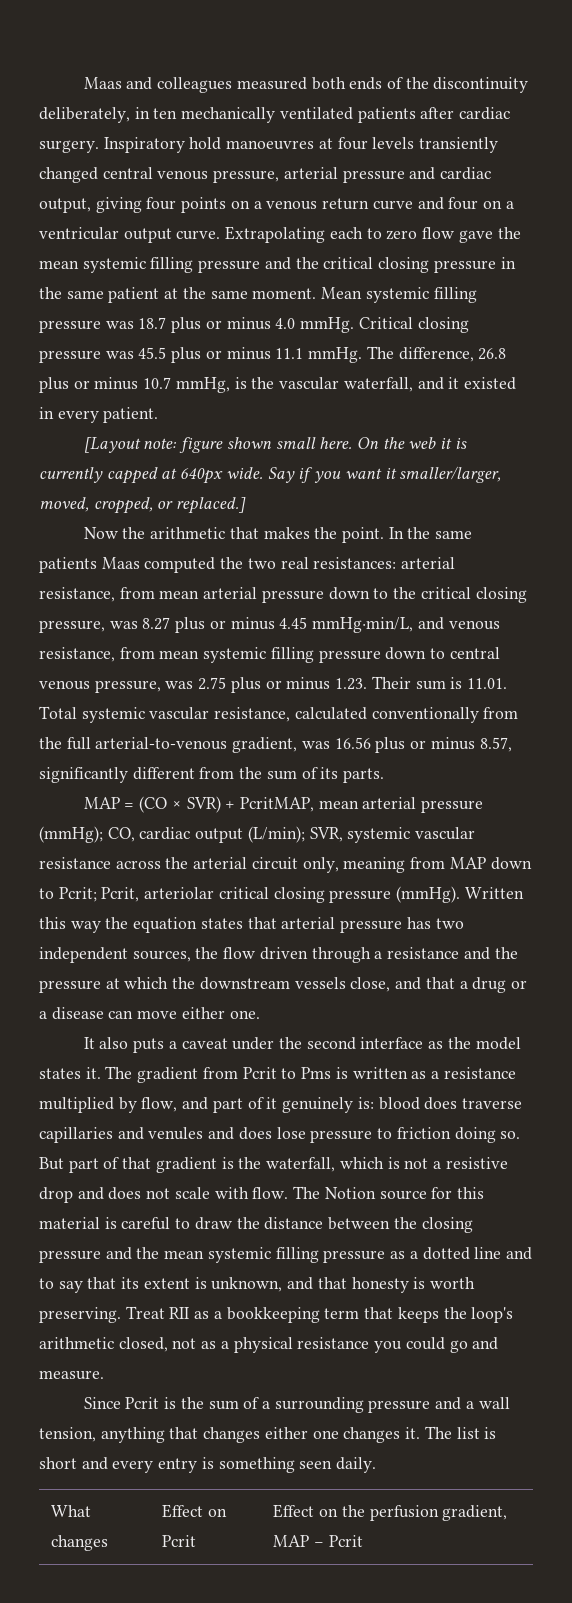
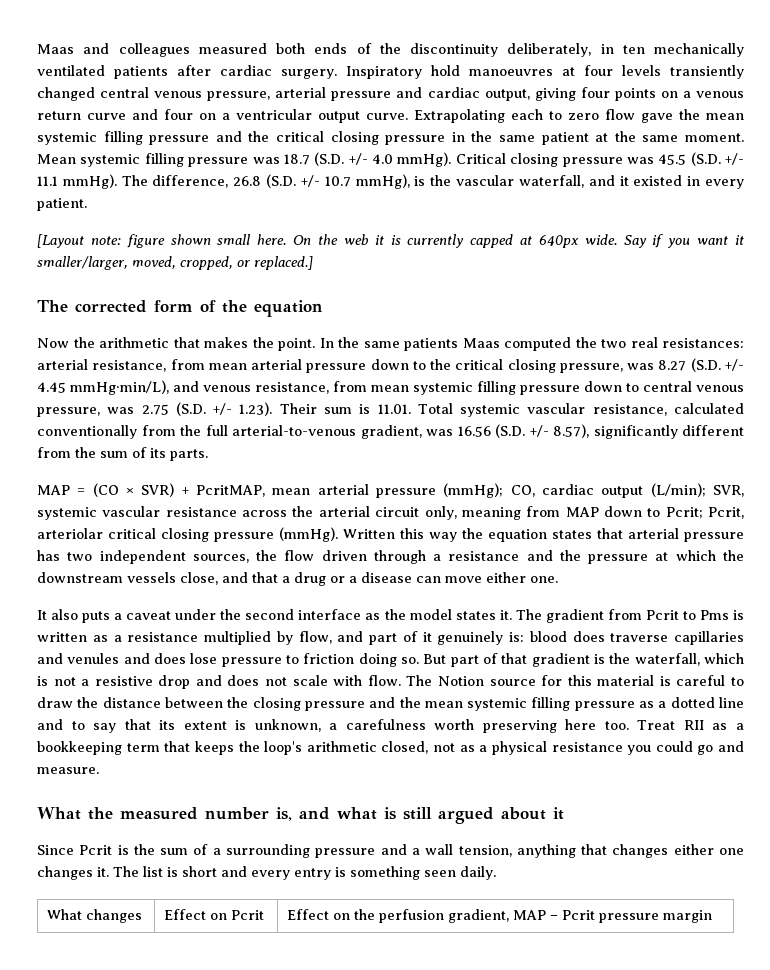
- Mean systemic filling pressure was 18.7 plus or minus 4.0 mmHg.
+ Mean systemic filling pressure was 18.7 (S.D. +/- 4.0 mmHg).
- Critical closing pressure was 45.5 plus or minus 11.1 mmHg. The difference, 26.8 plus or minus 10.7 mmHg, is the vascular waterfall, and it existed in every patient.
+ Critical closing pressure was 45.5 (S.D. +/- 11.1 mmHg). The difference, 26.8 (S.D. +/- 10.7 mmHg), is the vascular waterfall, and it existed in every patient.
+ The corrected form of the equation
- arterial resistance, from mean arterial pressure down to the critical closing pressure, was 8.27 plus or minus 4.45 mmHg·min/L, and venous resistance, from mean systemic filling pressure down to central venous pressure, was 2.75 plus or minus 1.23. Their sum is 11.01. Total systemic vascular resistance, calculated conventionally from the full arterial-to-venous gradient, was 16.56 plus or minus 8.57, significantly different from the sum of its parts.
+ arterial resistance, from mean arterial pressure down to the critical closing pressure, was 8.27 (S.D. +/- 4.45 mmHg·min/L), and venous resistance, from mean systemic filling pressure down to central venous pressure, was 2.75 (S.D. +/- 1.23). Their sum is 11.01. Total systemic vascular resistance, calculated conventionally from the full arterial-to-venous gradient, was 16.56 (S.D. +/- 8.57), significantly different from the sum of its parts.
- The Notion source for this material is careful to draw the distance between the closing pressure and the mean systemic filling pressure as a dotted line and to say that its extent is unknown, and that honesty is worth preserving.
+ The Notion source for this material is careful to draw the distance between the closing pressure and the mean systemic filling pressure as a dotted line and to say that its extent is unknown, a carefulness worth preserving here too.
+ What the measured number is, and what is still argued about it
- What changes | Effect on Pcrit | Effect on the perfusion gradient, MAP − Pcrit
+ What changes | Effect on Pcrit | Effect on the perfusion gradient, MAP − Pcrit pressure margin

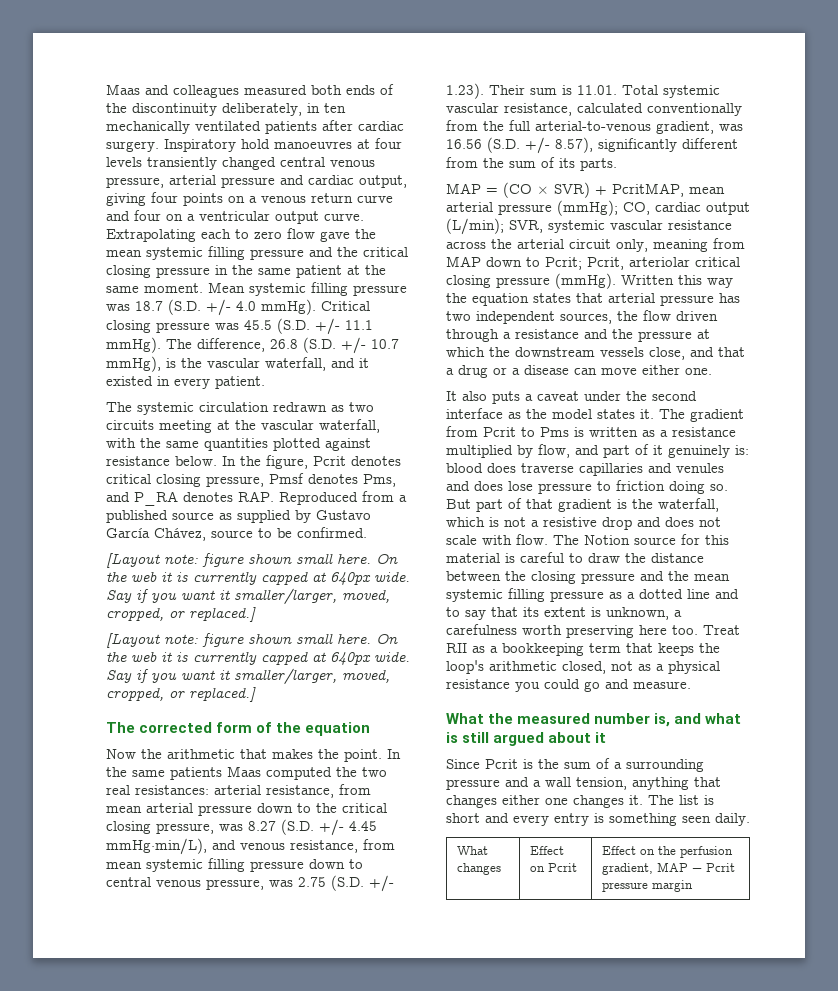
+ The systemic circulation redrawn as two circuits meeting at the vascular waterfall, with the same quantities plotted against resistance below. In the figure, Pcrit denotes critical closing pressure, Pmsf denotes Pms, and P_RA denotes RAP. Reproduced from a published source as supplied by Gustavo García Chávez, source to be confirmed.
+ [Layout note: figure shown small here. On the web it is currently capped at 640px wide. Say if you want it smaller/larger, moved, cropped, or replaced.]

